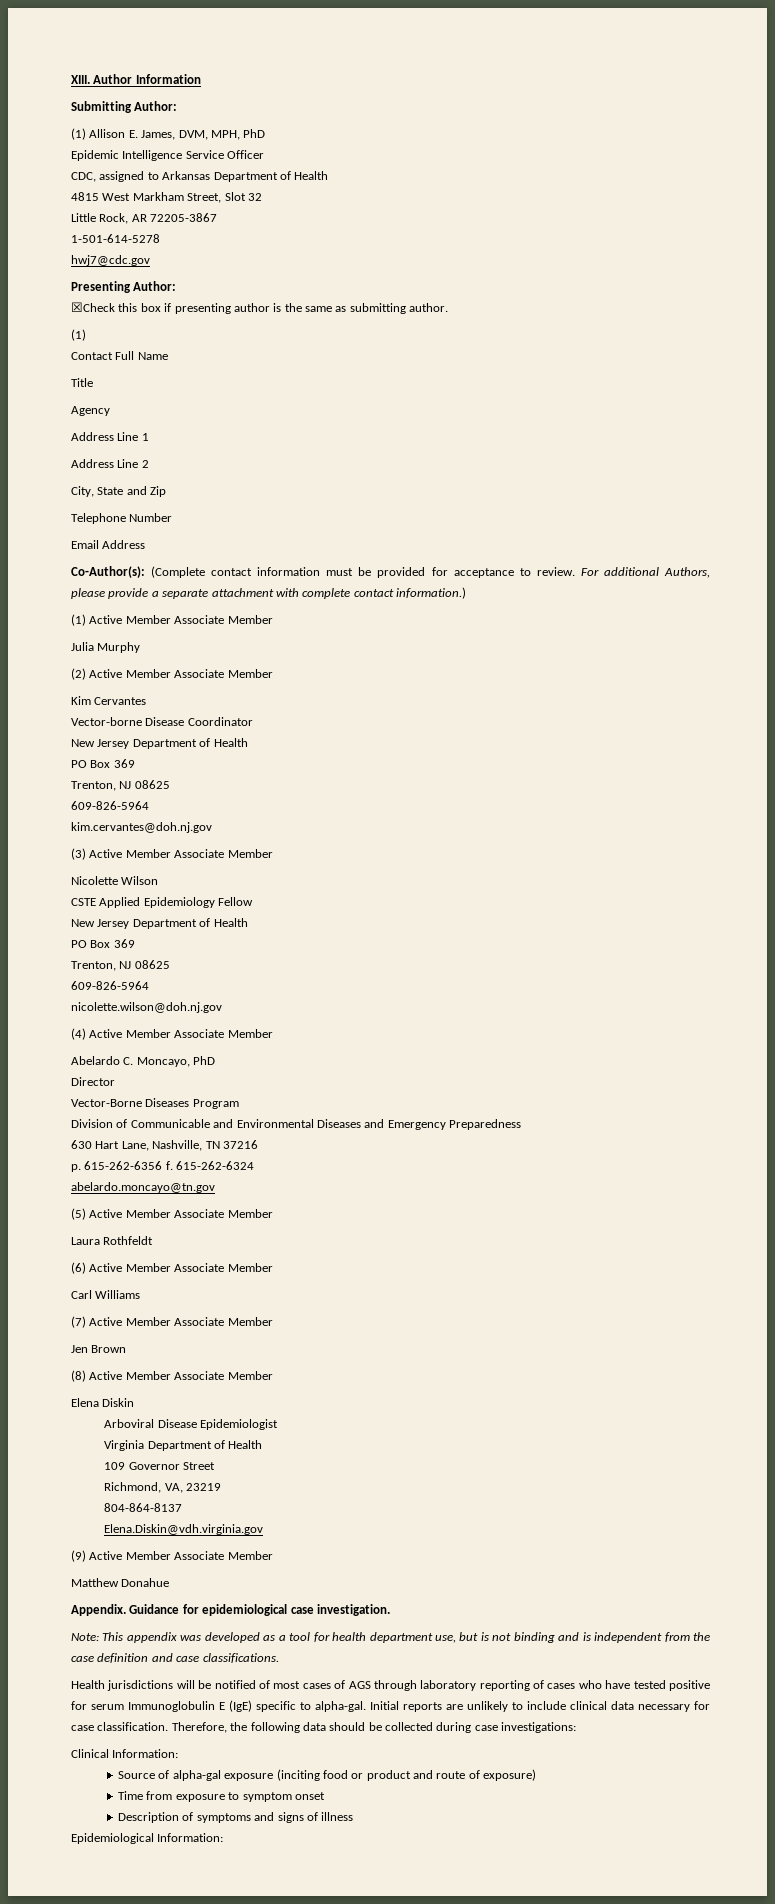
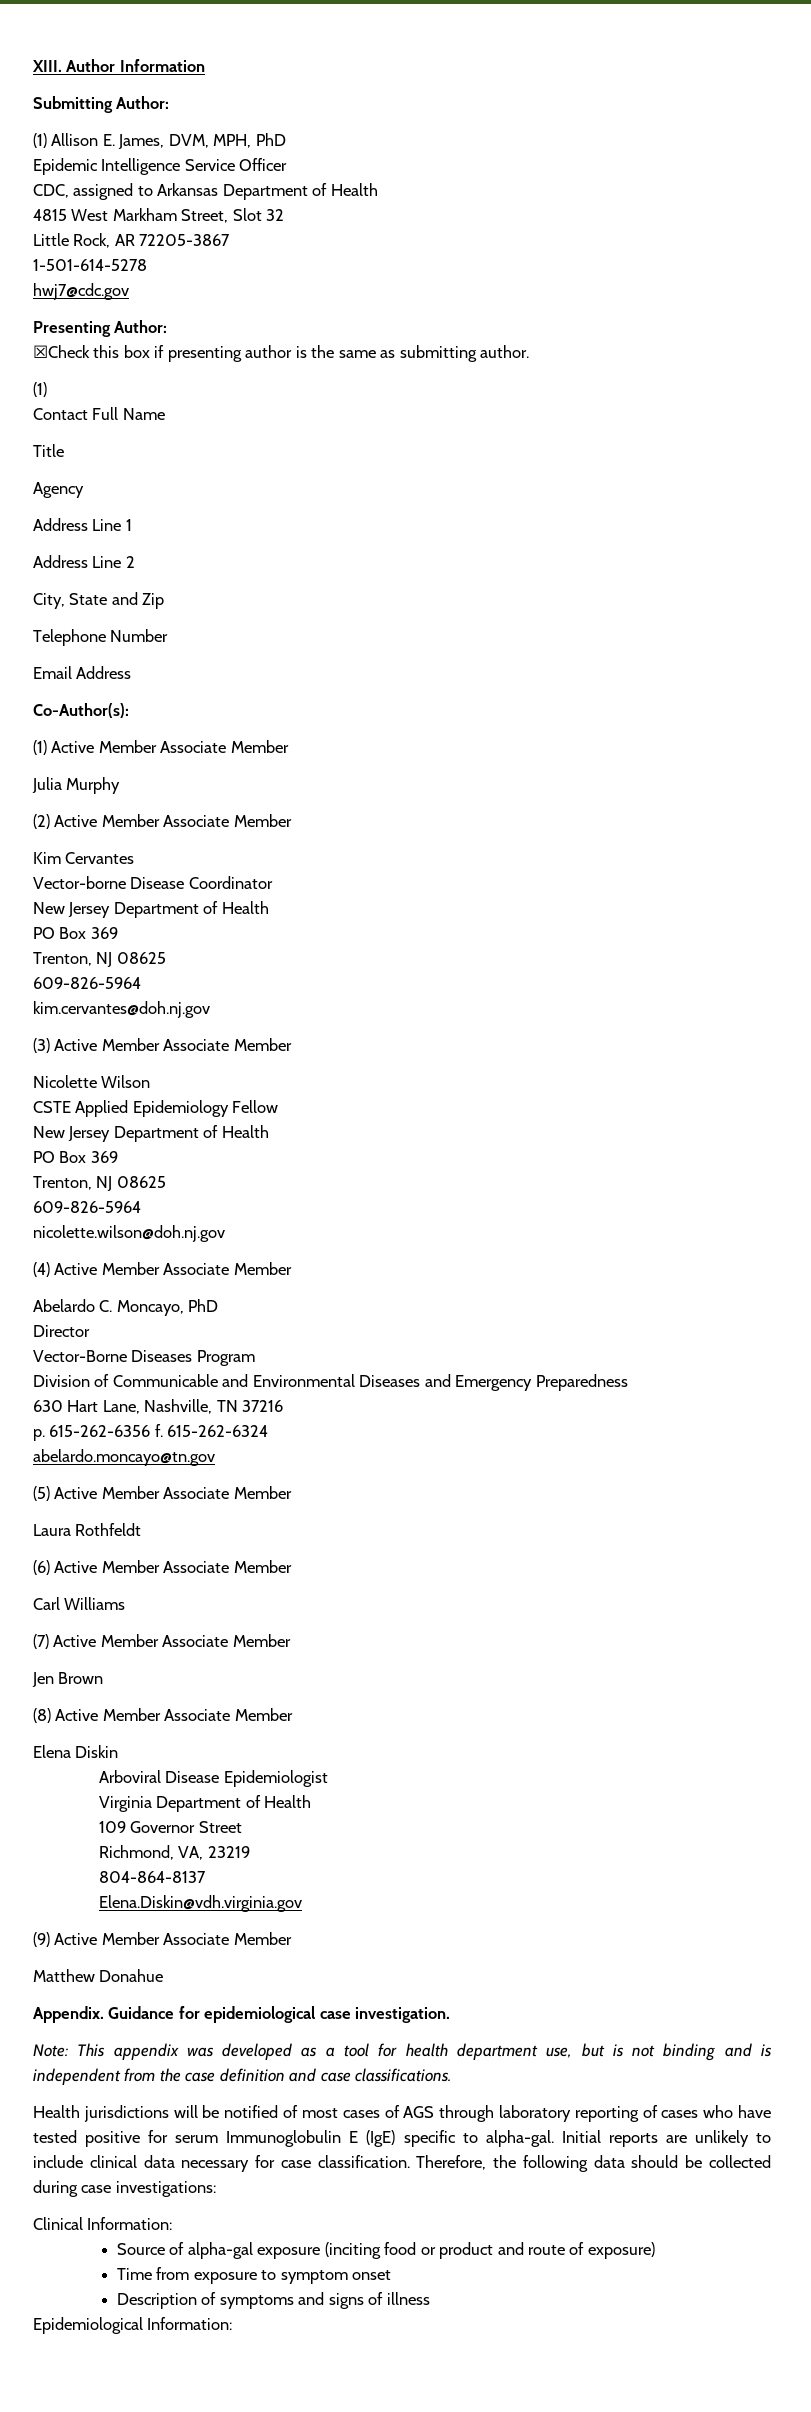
- Co-Author(s): (Complete contact information must be provided for acceptance to review. For additional Authors, please provide a separate attachment with complete contact information.)
+ Co-Author(s):

